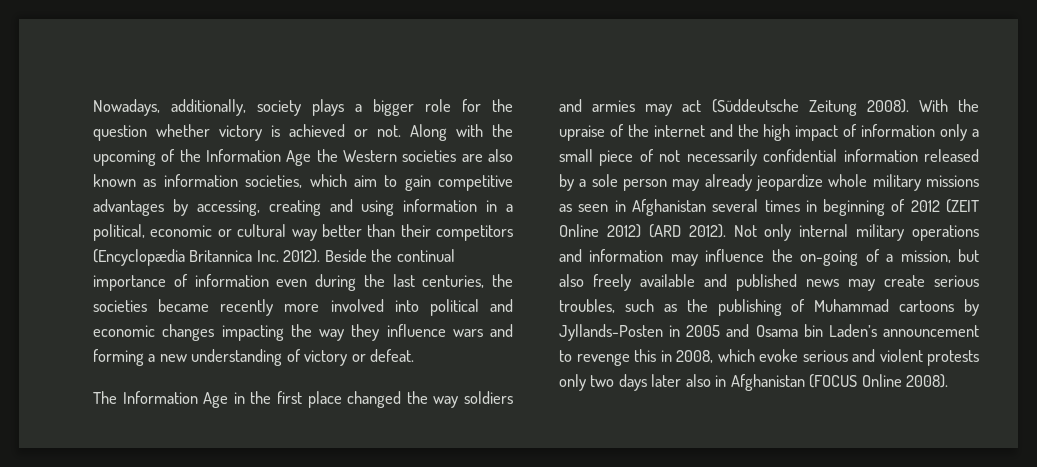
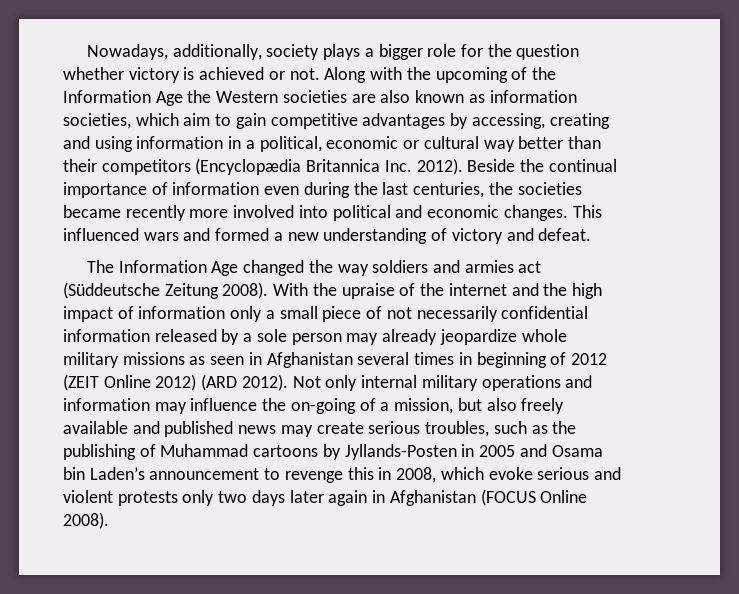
- Beside the continual importance of information even during the last centuries, the societies became recently more involved into political and economic changes impacting the way they influence wars and forming a new understanding of victory or defeat.
+ Beside the continual importance of information even during the last centuries, the societies became recently more involved into political and economic changes. This influenced wars and formed a new understanding of victory and defeat.
- The Information Age in the first place changed the way soldiers and armies may act (Süddeutsche Zeitung 2008).
+ The Information Age changed the way soldiers and armies act (Süddeutsche Zeitung 2008).
- Not only internal military operations and information may influence the on-going of a mission, but also freely available and published news may create serious troubles, such as the publishing of Muhammad cartoons by Jyllands-Posten in 2005 and Osama bin Laden’s announcement to revenge this in 2008, which evoke serious and violent protests only two days later also in Afghanistan (FOCUS Online 2008).
+ Not only internal military operations and information may influence the on-going of a mission, but also freely available and published news may create serious troubles, such as the publishing of Muhammad cartoons by Jyllands-Posten in 2005 and Osama bin Laden’s announcement to revenge this in 2008, which evoke serious and violent protests only two days later again in Afghanistan (FOCUS Online 2008).

